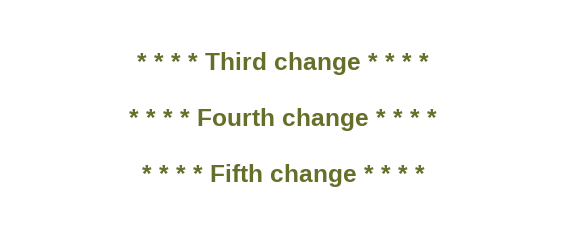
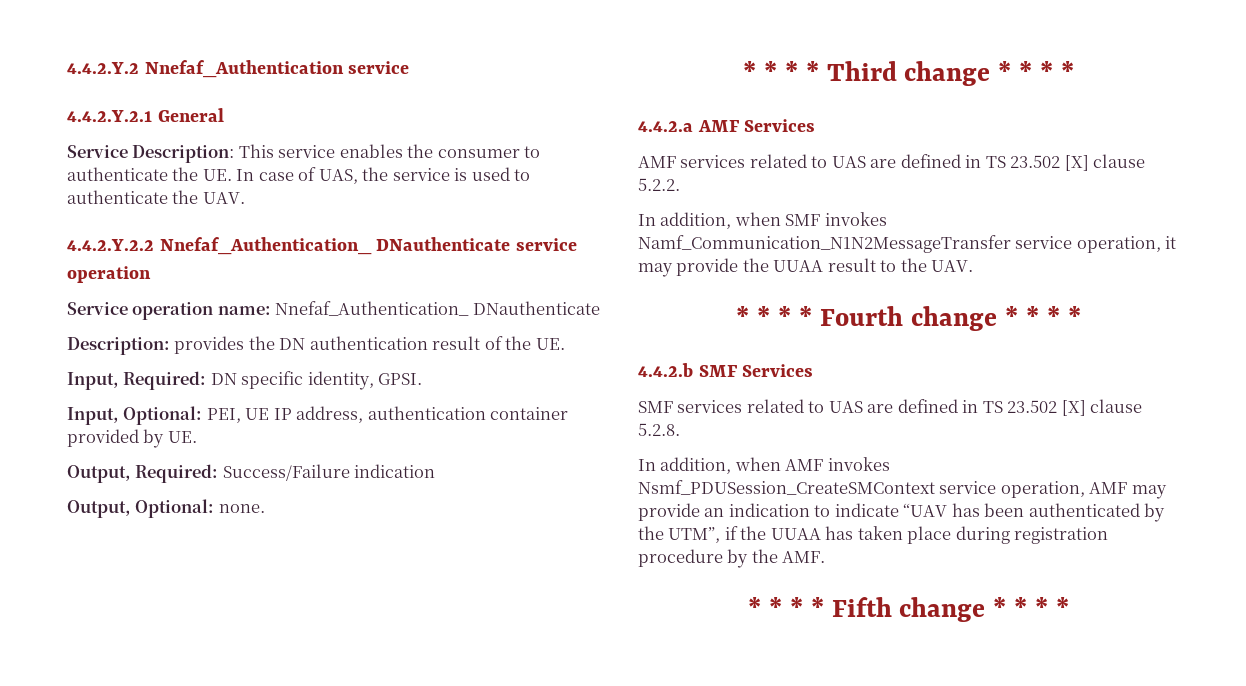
+ 4.4.2.Y.2 Nnefaf_Authentication service
+ 4.4.2.Y.2.1 General
+ Service Description: This service enables the consumer to authenticate the UE. In case of UAS, the service is used to authenticate the UAV.
+ 4.4.2.Y.2.2 Nnefaf_Authentication_ DNauthenticate service operation
+ Service operation name: Nnefaf_Authentication_ DNauthenticate
+ Description: provides the DN authentication result of the UE.
+ Input, Required: DN specific identity, GPSI.
+ Input, Optional: PEI, UE IP address, authentication container provided by UE.
+ Output, Required: Success/Failure indication
+ Output, Optional: none.
+ 4.4.2.a AMF Services
+ AMF services related to UAS are defined in TS 23.502 [X] clause 5.2.2.
+ In addition, when SMF invokes Namf_Communication_N1N2MessageTransfer service operation, it may provide the UUAA result to the UAV.
+ 4.4.2.b SMF Services
+ SMF services related to UAS are defined in TS 23.502 [X] clause 5.2.8.
+ In addition, when AMF invokes Nsmf_PDUSession_CreateSMContext service operation, AMF may provide an indication to indicate “UAV has been authenticated by the UTM”, if the UUAA has taken place during registration procedure by the AMF.

